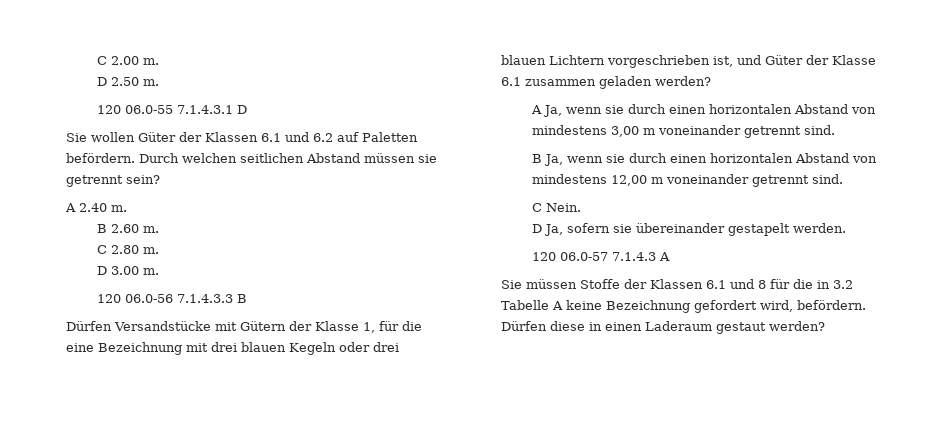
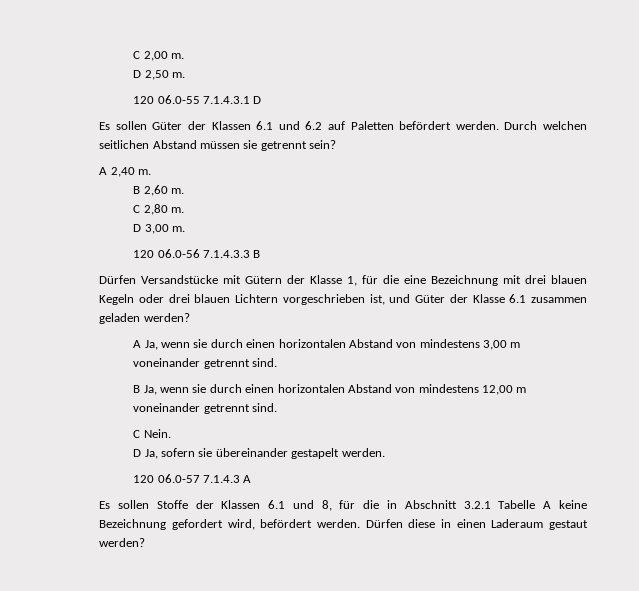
- C 2.00 m.
- D 2.50 m.
+ C 2,00 m.
+ D 2,50 m.
- Sie wollen Güter der Klassen 6.1 und 6.2 auf Paletten befördern.
+ Es sollen Güter der Klassen 6.1 und 6.2 auf Paletten befördert werden.
- A 2.40 m.
+ A 2,40 m.
- B 2.60 m.
+ B 2,60 m.
- C 2.80 m.
- D 3.00 m.
+ C 2,80 m.
+ D 3,00 m.
- Sie müssen Stoffe der Klassen 6.1 und 8 für die in 3.2 Tabelle A keine Bezeichnung gefordert wird, befördern.
+ Es sollen Stoffe der Klassen 6.1 und 8, für die in Abschnitt 3.2.1 Tabelle A keine Bezeichnung gefordert wird, befördert werden.

